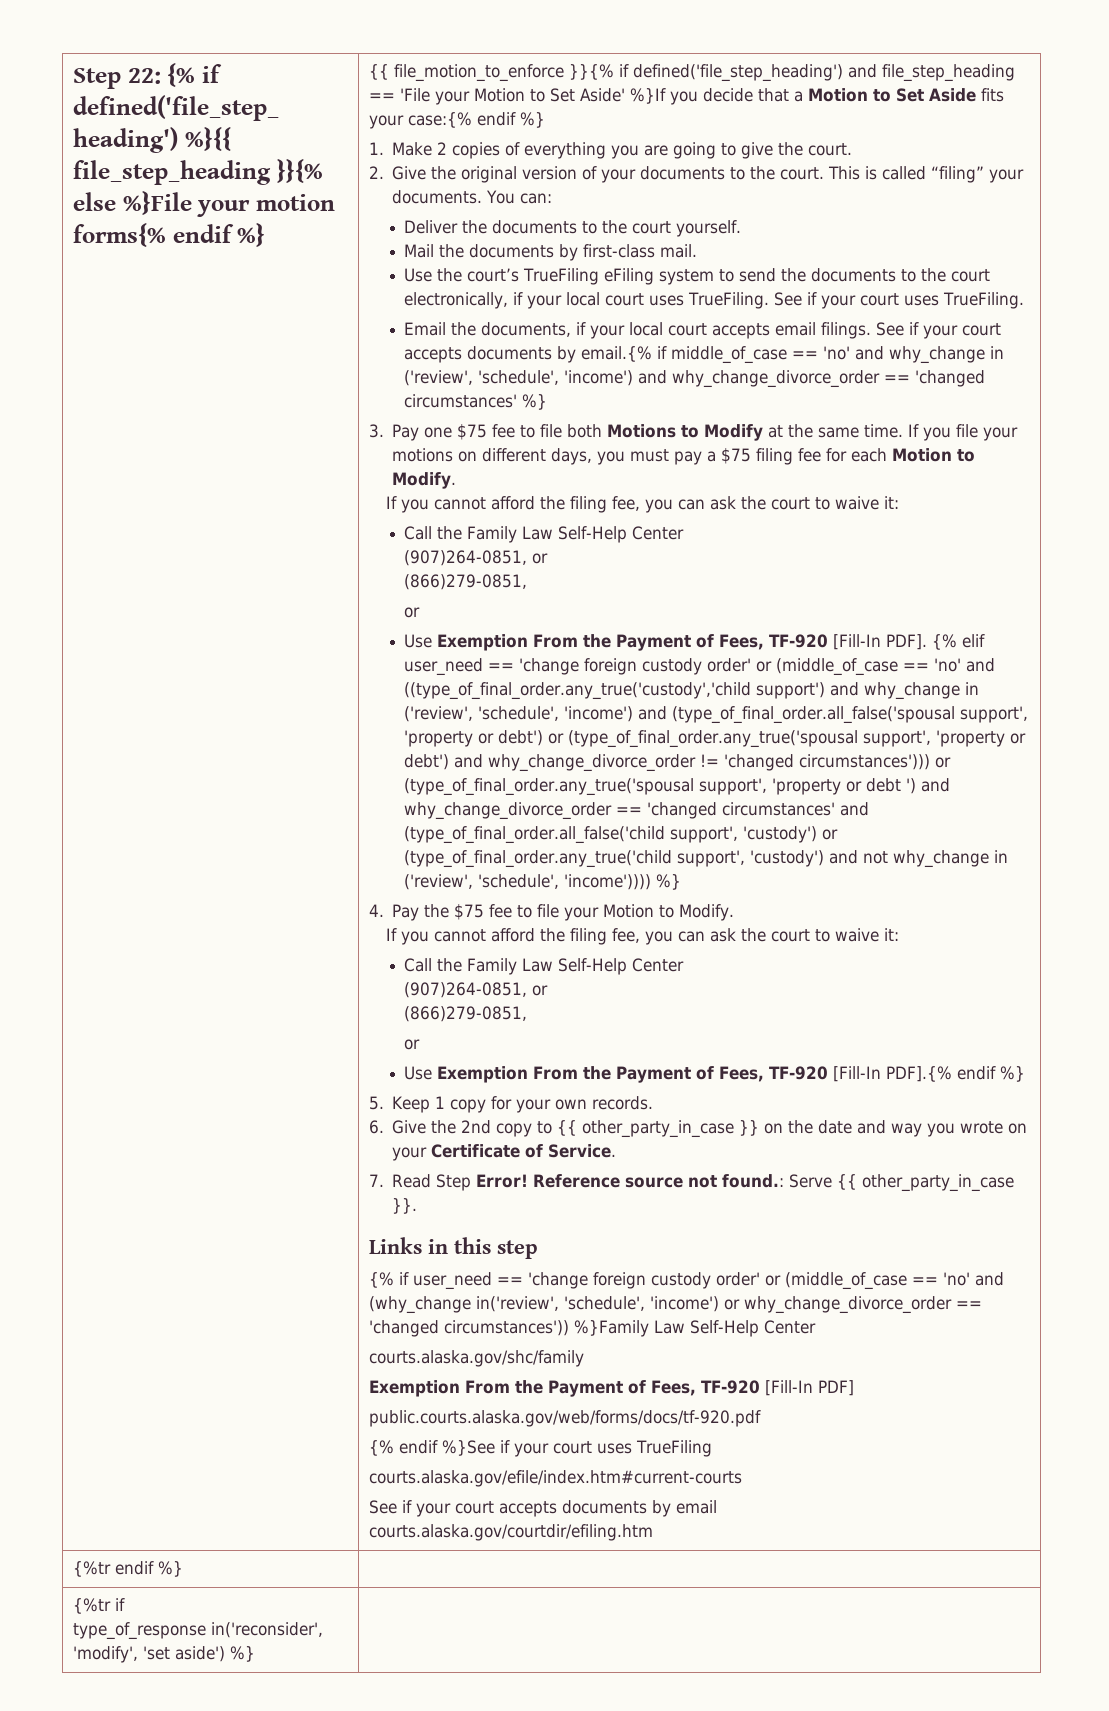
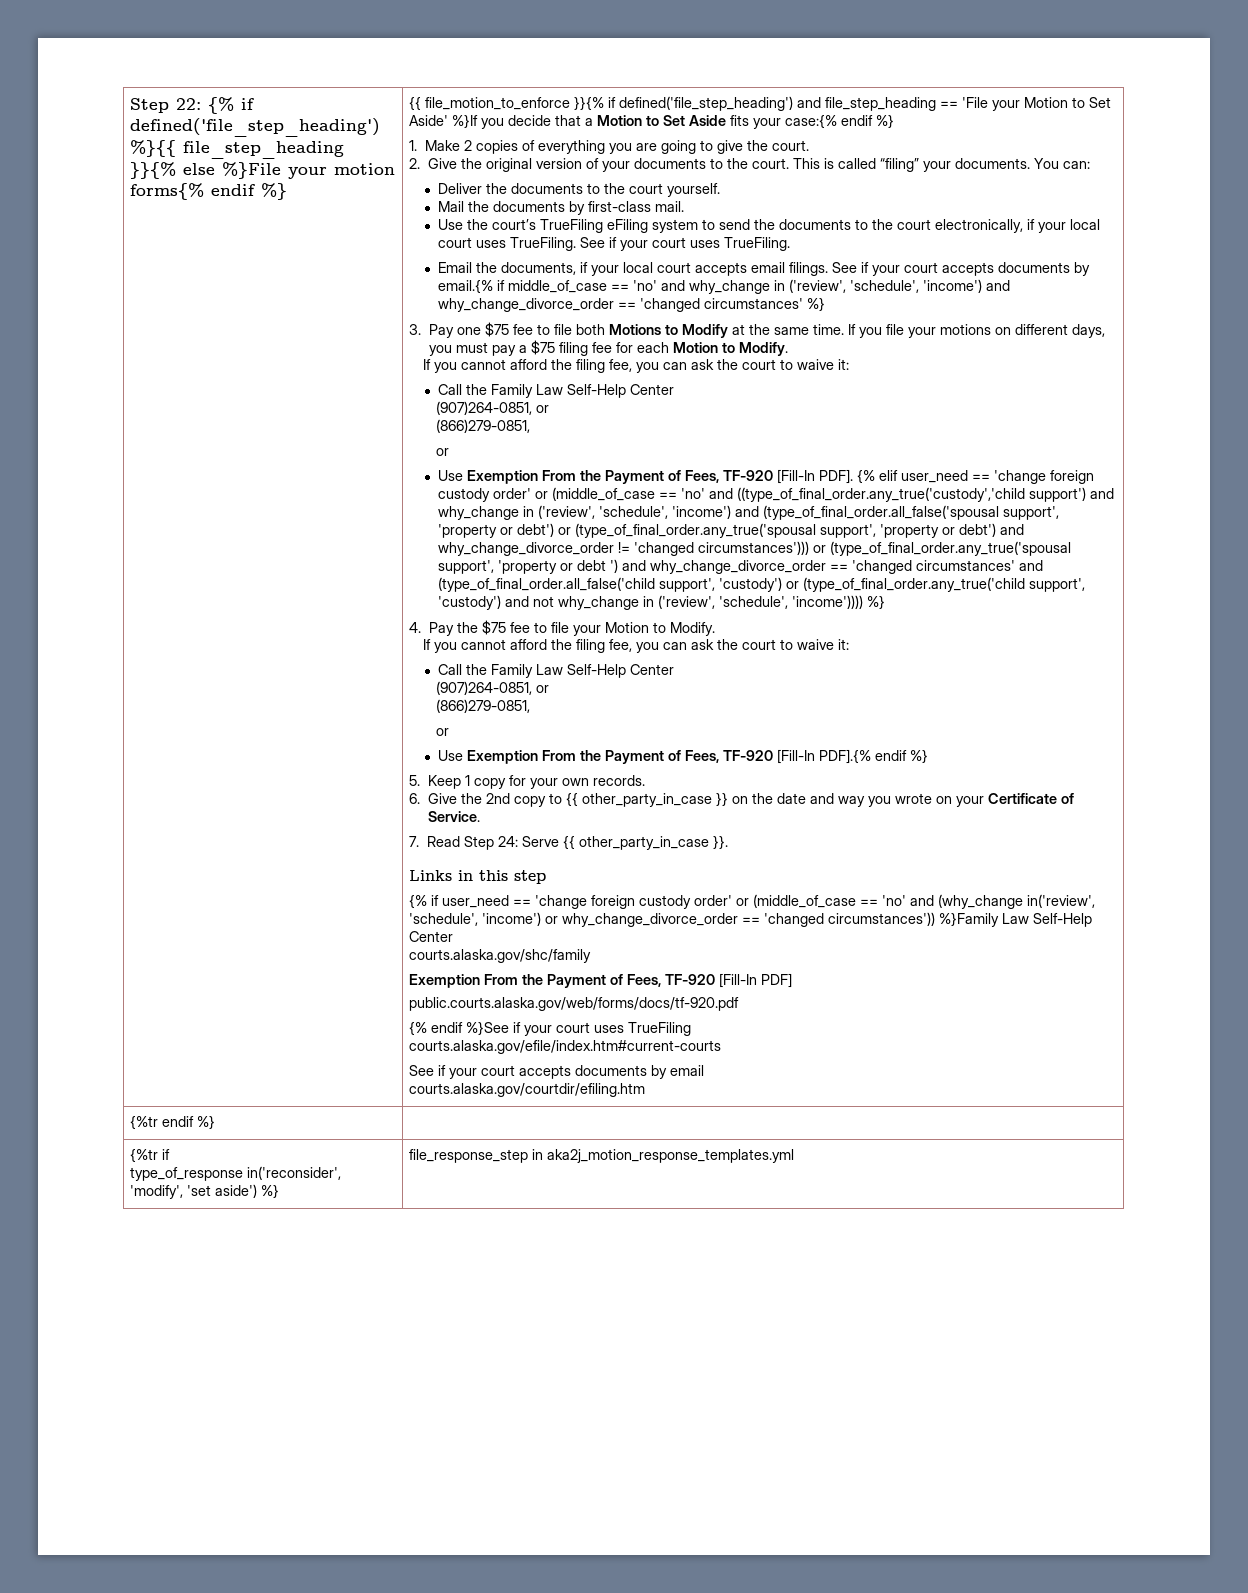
- 7. Read Step Error! Reference source not found.: Serve {{ other_party_in_case }}.
+ 7. Read Step 24: Serve {{ other_party_in_case }}.
  {%tr if
- type_of_response in('reconsider', 'modify', 'set aside') %} |
+ type_of_response in('reconsider', 'modify', 'set aside') %} | file_response_step in aka2j_motion_response_templates.yml

